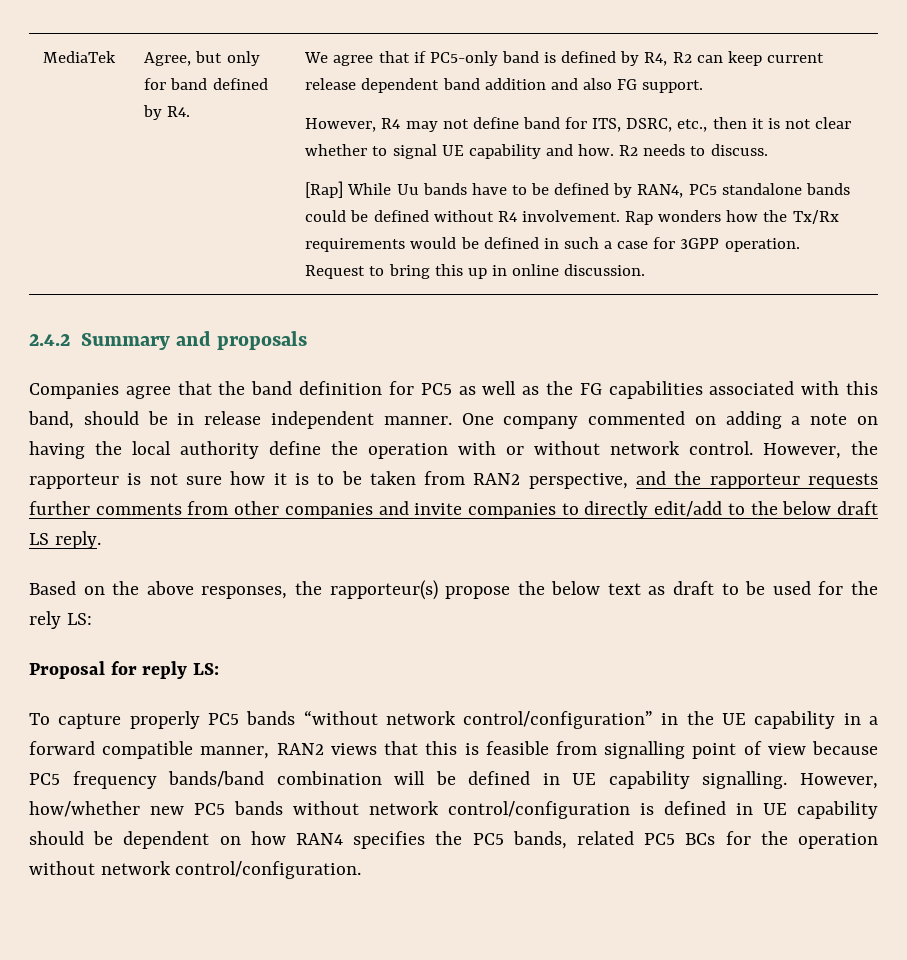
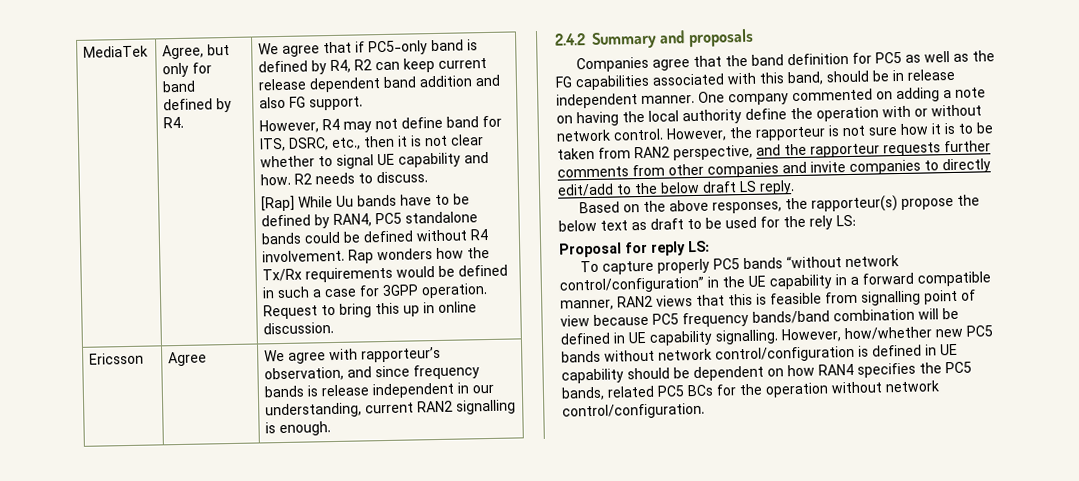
+ Ericsson | Agree | We agree with rapporteur’s observation, and since frequency bands is release independent in our understanding, current RAN2 signalling is enough.

